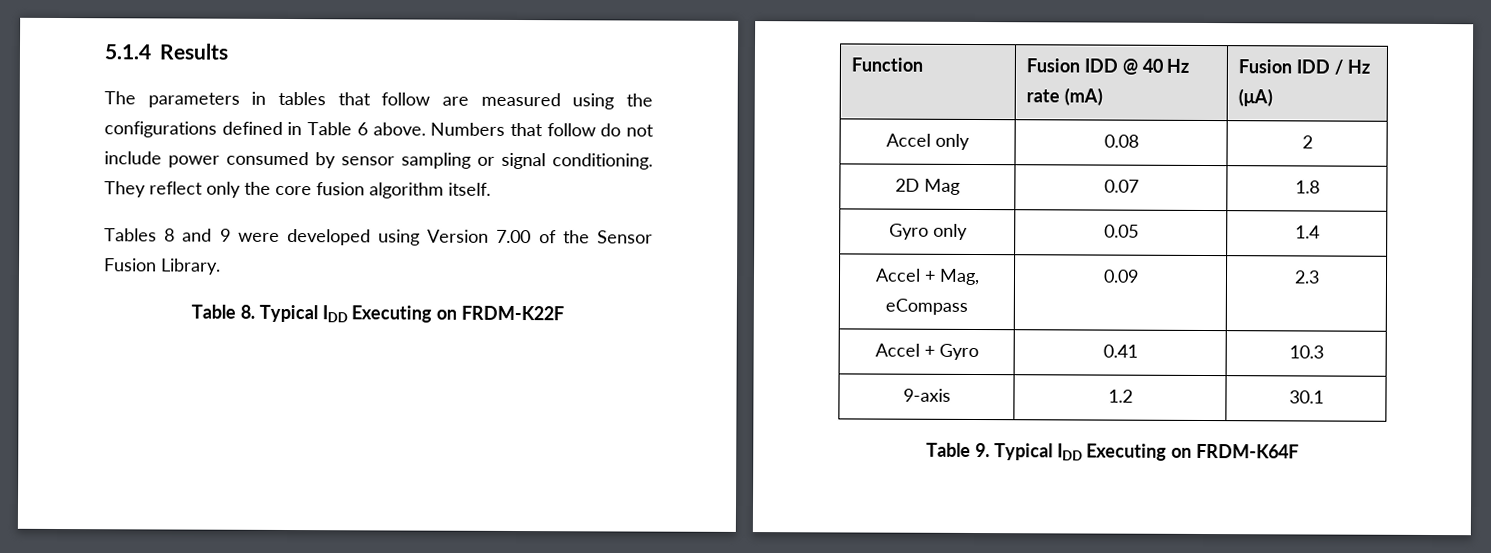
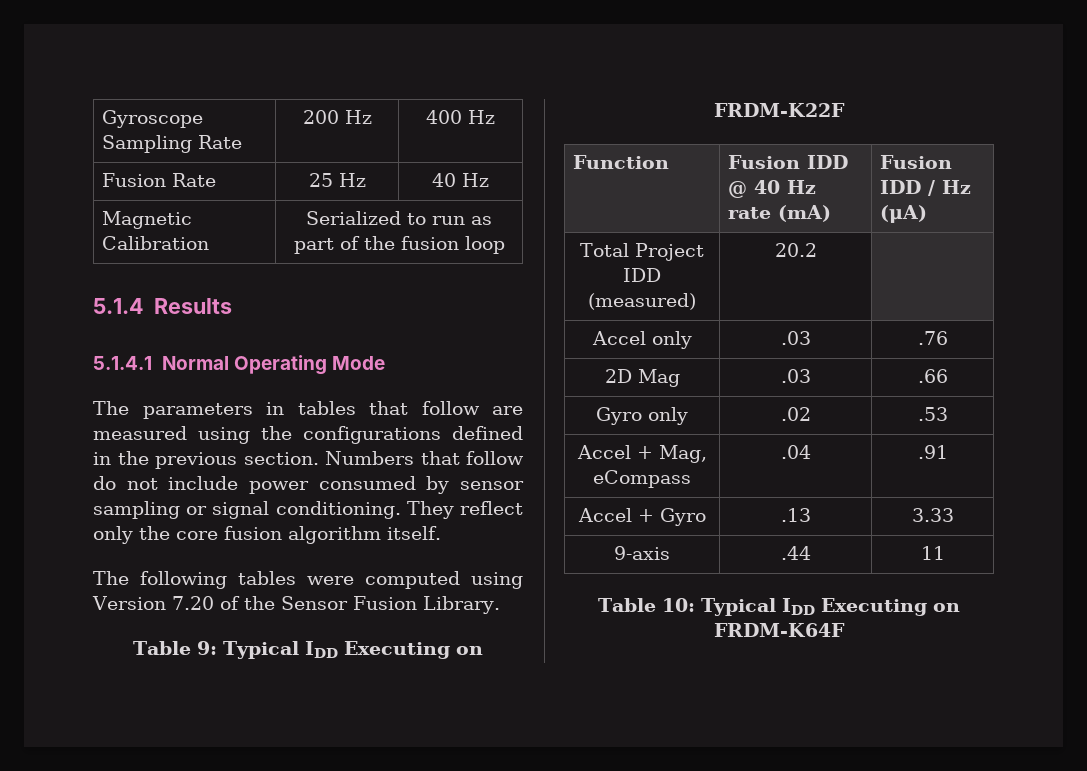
+ Gyroscope Sampling Rate | 200 Hz | 400 Hz
+ Fusion Rate | 25 Hz | 40 Hz
+ Magnetic Calibration | Serialized to run as part of the fusion loop
  5.1.4 Results
+ 5.1.4.1 Normal Operating Mode
- The parameters in tables that follow are measured using the configurations defined in Table 6 above.
+ The parameters in tables that follow are measured using the configurations defined in the previous section.
- Tables 8 and 9 were developed using Version 7.00 of the Sensor Fusion Library.
+ The following tables were computed using Version 7.20 of the Sensor Fusion Library.
- Table 8. Typical IDD Executing on FRDM-K22F
+ Table 9: Typical IDD Executing on FRDM-K22F
+ Total Project IDD (measured) | 20.2 |
- Accel only | 0.08 | 2
+ Accel only | .03 | .76
- 2D Mag | 0.07 | 1.8
+ 2D Mag | .03 | .66
- Gyro only | 0.05 | 1.4
+ Gyro only | .02 | .53
- Accel + Mag, eCompass | 0.09 | 2.3
+ Accel + Mag, eCompass | .04 | .91
- Accel + Gyro | 0.41 | 10.3
+ Accel + Gyro | .13 | 3.33
- 9-axis | 1.2 | 30.1
- Table 9. Typical IDD Executing on FRDM-K64F
+ 9-axis | .44 | 11
+ Table 10: Typical IDD Executing on FRDM-K64F

